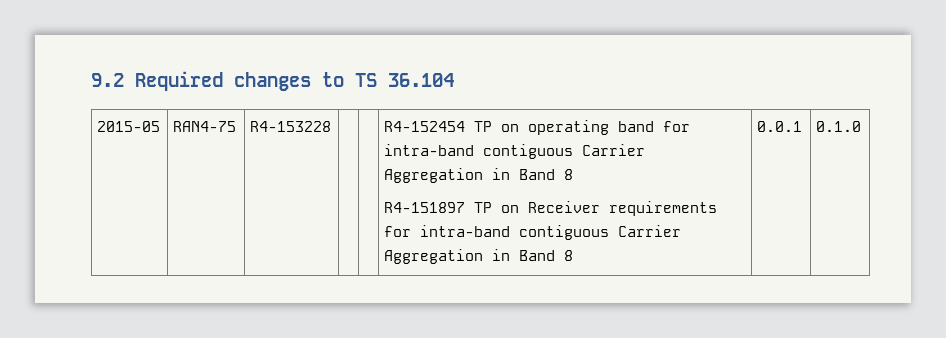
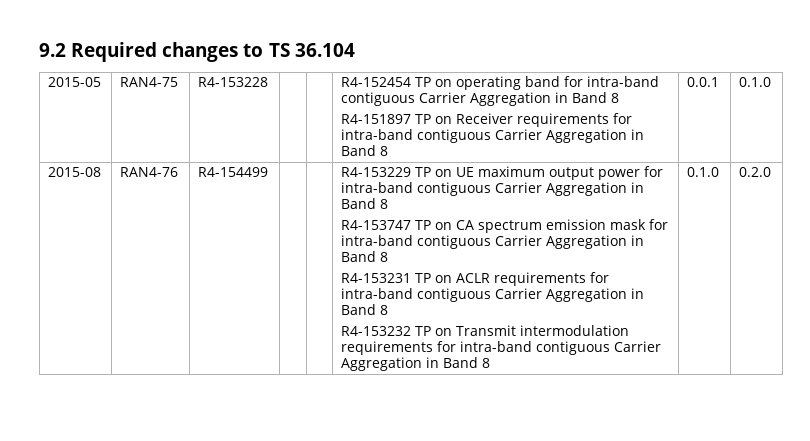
+ 2015-08 | RAN4-76 | R4-154499 | | | R4-153229 TP on UE maximum output power for intra-band contiguous Carrier Aggregation in Band 8
+ R4-153747 TP on CA spectrum emission mask for intra-band contiguous Carrier Aggregation in Band 8
+ R4-153231 TP on ACLR requirements for intra-band contiguous Carrier Aggregation in Band 8
+ R4-153232 TP on Transmit intermodulation requirements for intra-band contiguous Carrier Aggregation in Band 8 | 0.1.0 | 0.2.0

